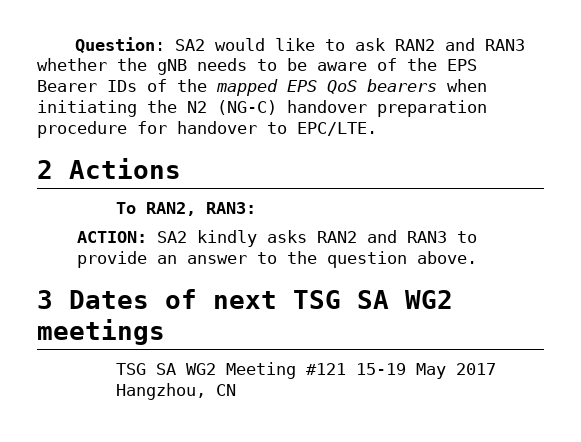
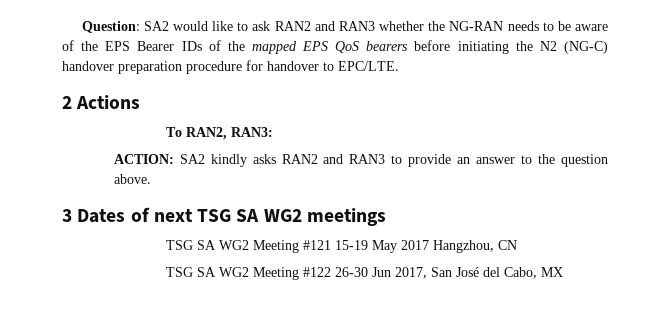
- Question: SA2 would like to ask RAN2 and RAN3 whether the gNB needs to be aware of the EPS Bearer IDs of the mapped EPS QoS bearers when initiating the N2 (NG-C) handover preparation procedure for handover to EPC/LTE.
+ Question: SA2 would like to ask RAN2 and RAN3 whether the NG-RAN needs to be aware of the EPS Bearer IDs of the mapped EPS QoS bearers before initiating the N2 (NG-C) handover preparation procedure for handover to EPC/LTE.
+ TSG SA WG2 Meeting #122 26-30 Jun 2017, San José del Cabo, MX

